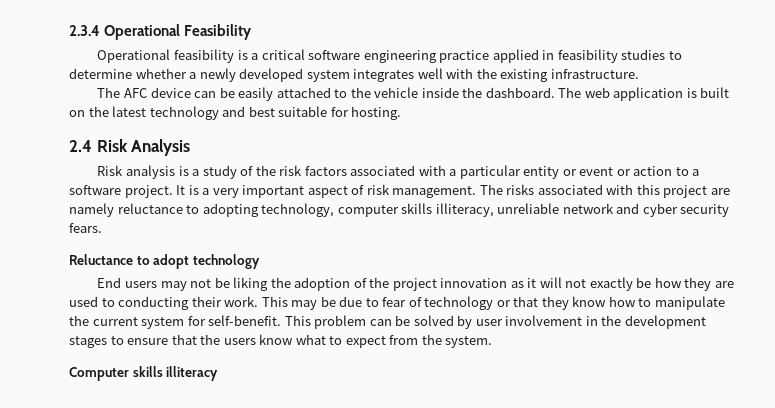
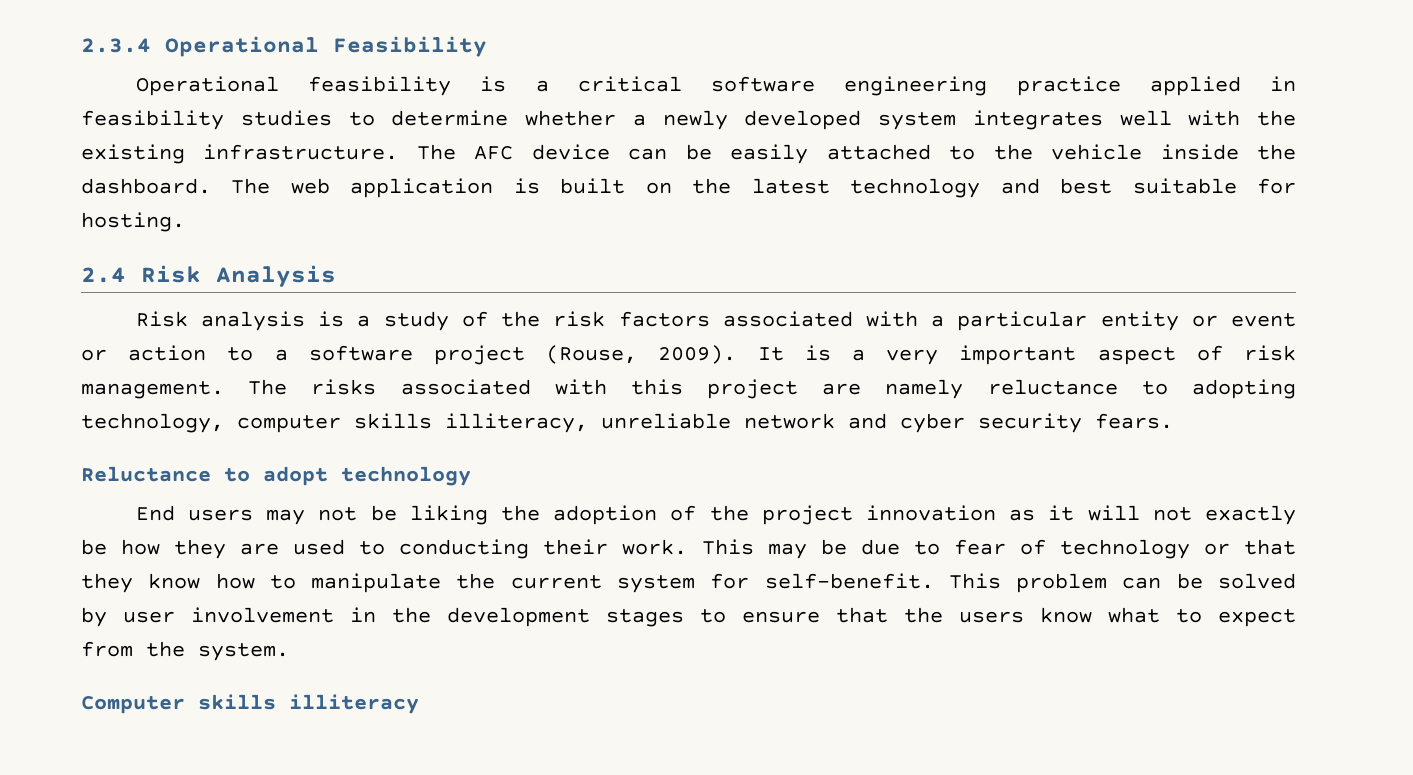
- Operational feasibility is a critical software engineering practice applied in feasibility studies to determine whether a newly developed system integrates well with the existing infrastructure.
- The AFC device can be easily attached to the vehicle inside the dashboard.
+ Operational feasibility is a critical software engineering practice applied in feasibility studies to determine whether a newly developed system integrates well with the existing infrastructure. The AFC device can be easily attached to the vehicle inside the dashboard.
- Risk analysis is a study of the risk factors associated with a particular entity or event or action to a software project.
+ Risk analysis is a study of the risk factors associated with a particular entity or event or action to a software project (Rouse, 2009).

